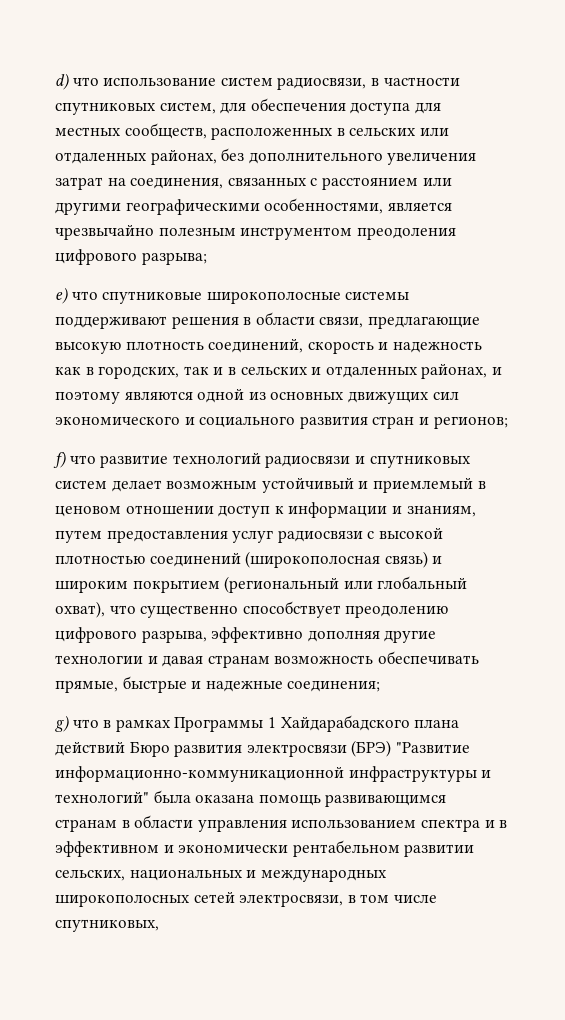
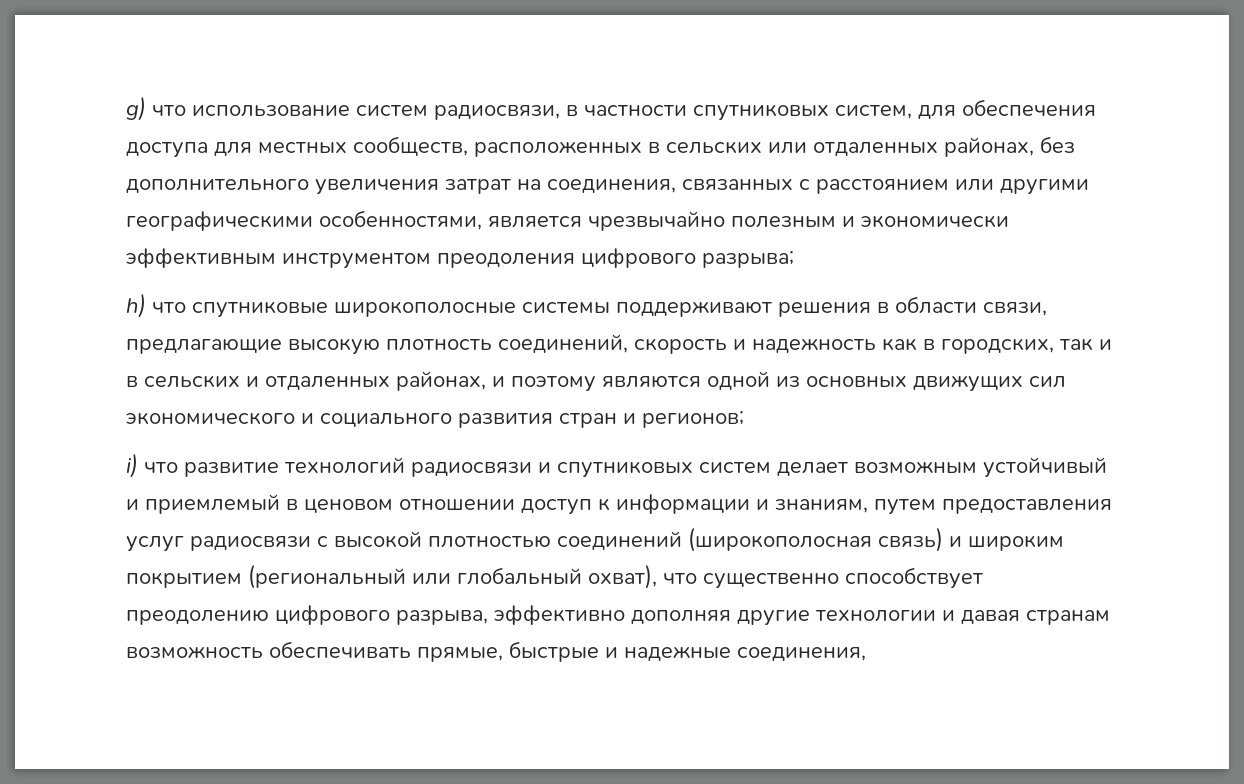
- d) что использование систем радиосвязи, в частности спутниковых систем, для обеспечения доступа для местных сообществ, расположенных в сельских или отдаленных районах, без дополнительного увеличения затрат на соединения, связанных с расстоянием или другими географическими особенностями, является чрезвычайно полезным инструментом преодоления цифрового разрыва;
+ g) что использование систем радиосвязи, в частности спутниковых систем, для обеспечения доступа для местных сообществ, расположенных в сельских или отдаленных районах, без дополнительного увеличения затрат на соединения, связанных с расстоянием или другими географическими особенностями, является чрезвычайно полезным и экономически эффективным инструментом преодоления цифрового разрыва;
- e) что спутниковые широкополосные системы поддерживают решения в области связи, предлагающие высокую плотность соединений, скорость и надежность как в городских, так и в сельских и отдаленных районах, и поэтому являются одной из основных движущих сил экономического и социального развития стран и регионов;
+ h) что спутниковые широкополосные системы поддерживают решения в области связи, предлагающие высокую плотность соединений, скорость и надежность как в городских, так и в сельских и отдаленных районах, и поэтому являются одной из основных движущих сил экономического и социального развития стран и регионов;
- f) что развитие технологий радиосвязи и спутниковых систем делает возможным устойчивый и приемлемый в ценовом отношении доступ к информации и знаниям, путем предоставления услуг радиосвязи с высокой плотностью соединений (широкополосная связь) и широким покрытием (региональный или глобальный охват), что существенно способствует преодолению цифрового разрыва, эффективно дополняя другие технологии и давая странам возможность обеспечивать прямые, быстрые и надежные соединения;
- g) что в рамках Программы 1 Хайдарабадского плана действий Бюро развития электросвязи (БРЭ) "Развитие информационно-коммуникационной инфраструктуры и технологий" была оказана помощь развивающимся странам в области управления использованием спектра и в эффективном и экономически рентабельном развитии сельских, национальных и международных широкополосных сетей электросвязи, в том числе спутниковых,
+ i) что развитие технологий радиосвязи и спутниковых систем делает возможным устойчивый и приемлемый в ценовом отношении доступ к информации и знаниям, путем предоставления услуг радиосвязи с высокой плотностью соединений (широкополосная связь) и широким покрытием (региональный или глобальный охват), что существенно способствует преодолению цифрового разрыва, эффективно дополняя другие технологии и давая странам возможность обеспечивать прямые, быстрые и надежные соединения,

